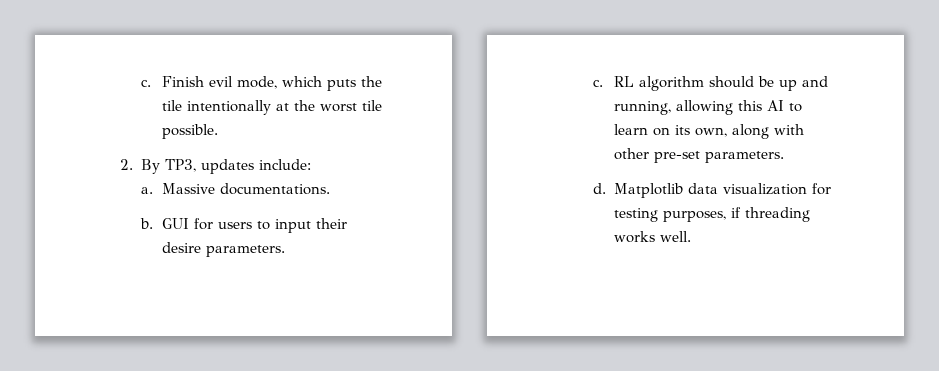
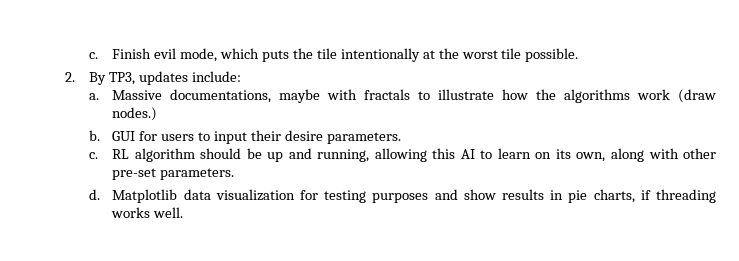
- Massive documentations.
+ Massive documentations, maybe with fractals to illustrate how the algorithms work (draw nodes.)
- Matplotlib data visualization for testing purposes, if threading works well.
+ Matplotlib data visualization for testing purposes and show results in pie charts, if threading works well.

